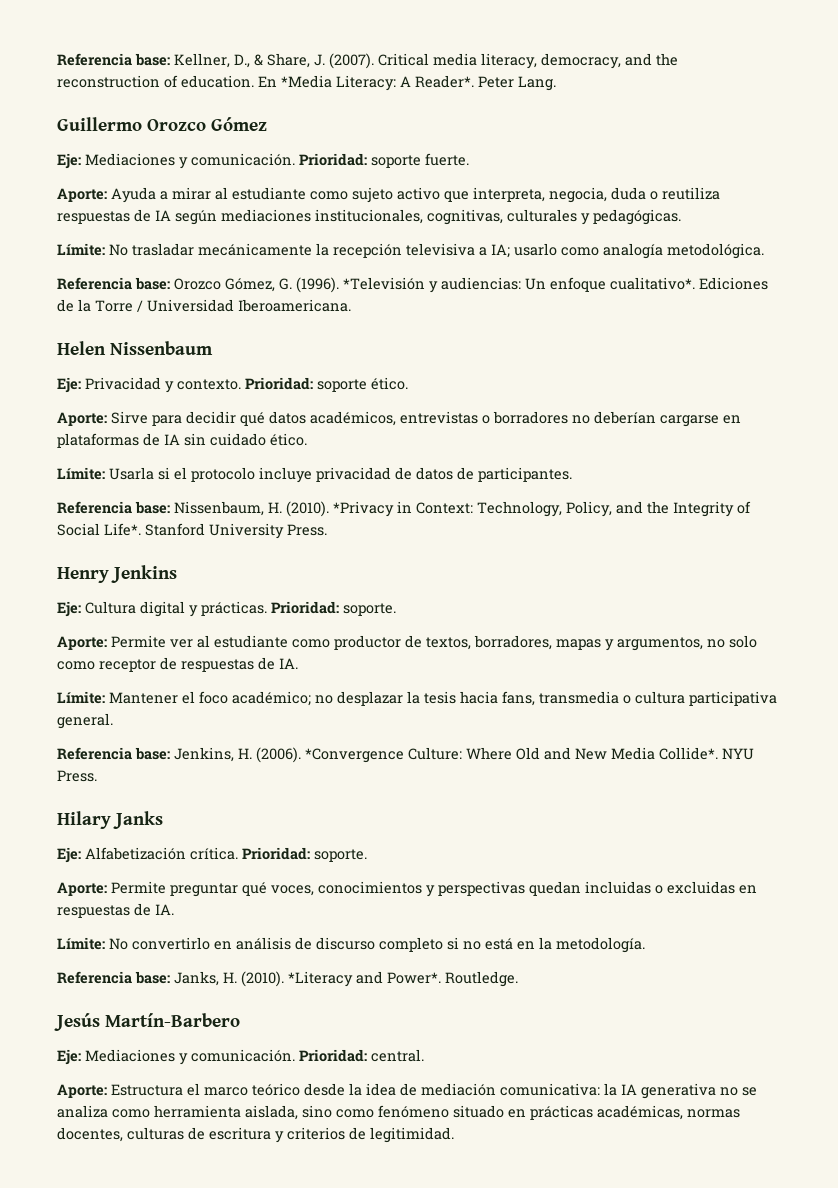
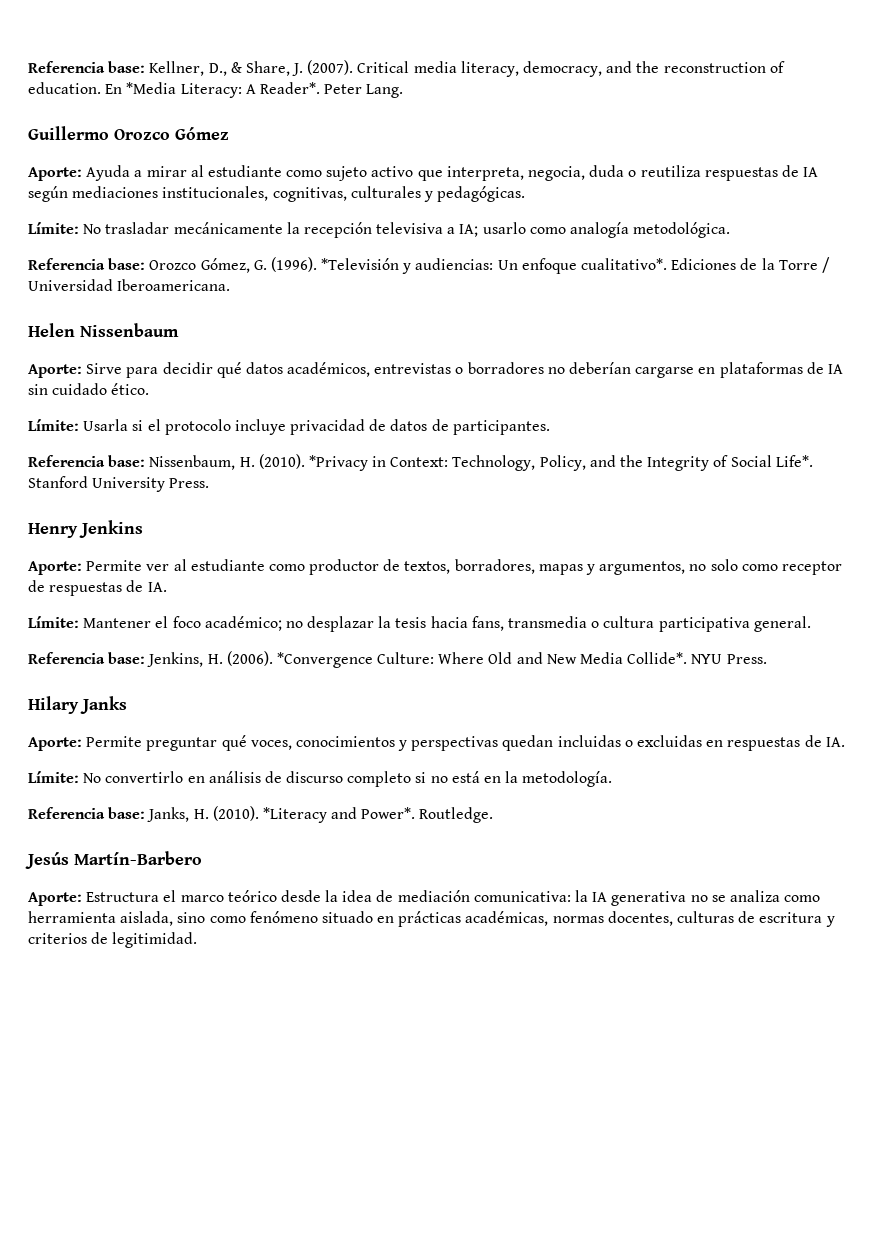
- Eje: Mediaciones y comunicación. Prioridad: soporte fuerte.
- Eje: Privacidad y contexto. Prioridad: soporte ético.
- Eje: Cultura digital y prácticas. Prioridad: soporte.
- Eje: Alfabetización crítica. Prioridad: soporte.
- Eje: Mediaciones y comunicación. Prioridad: central.

